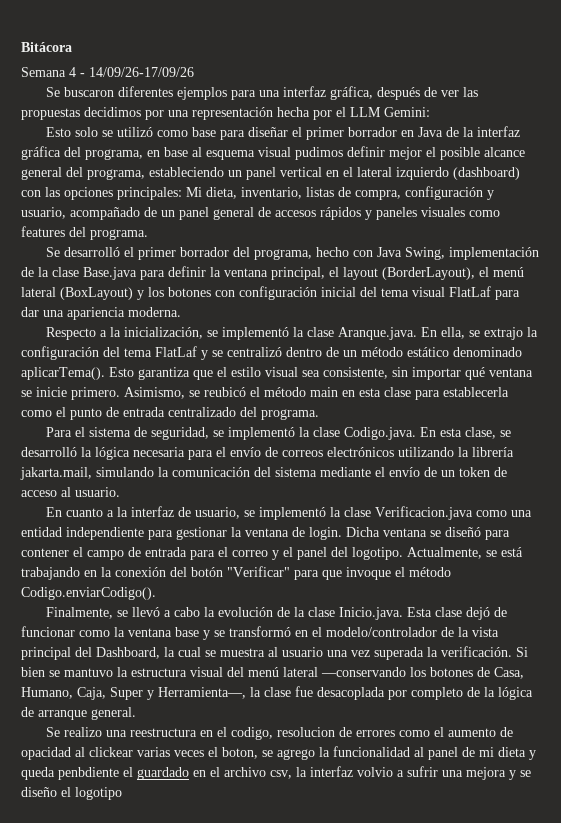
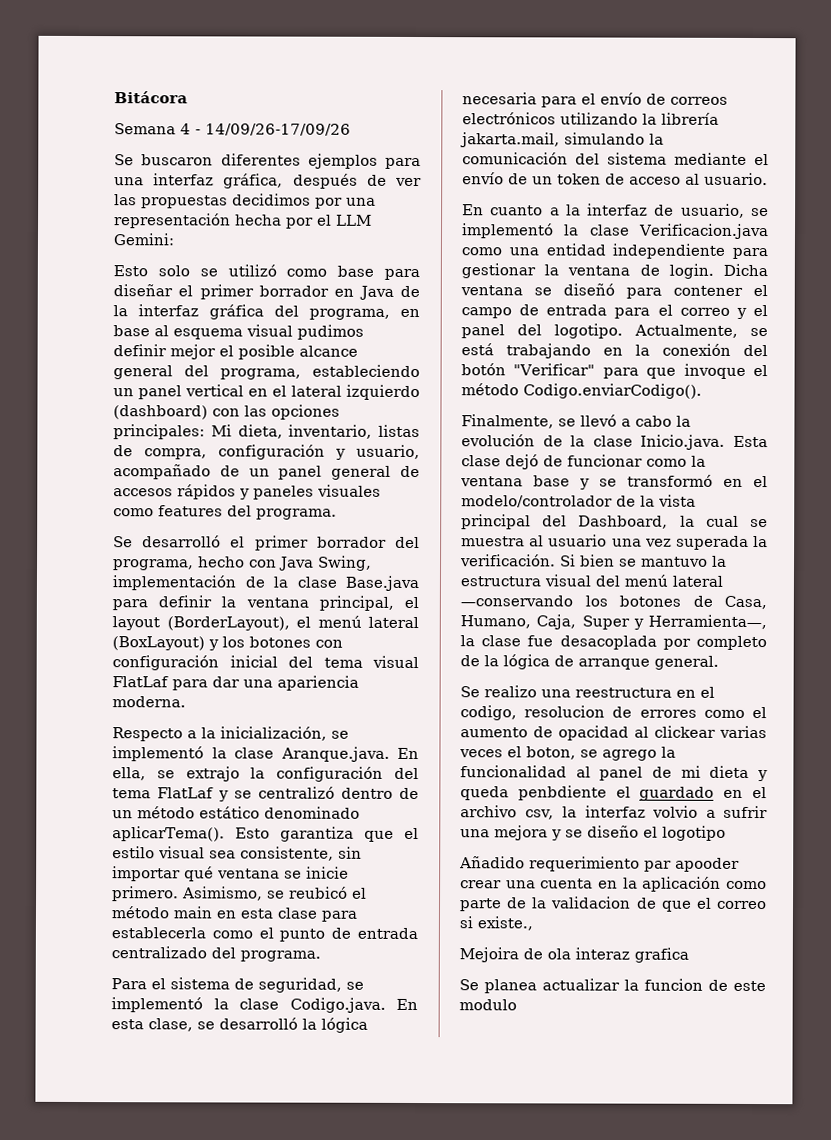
+ Añadido requerimiento par apooder crear una cuenta en la aplicación como parte de la validacion de que el correo si existe.,
+ Mejoira de ola interaz grafica
+ Se planea actualizar la funcion de este modulo

